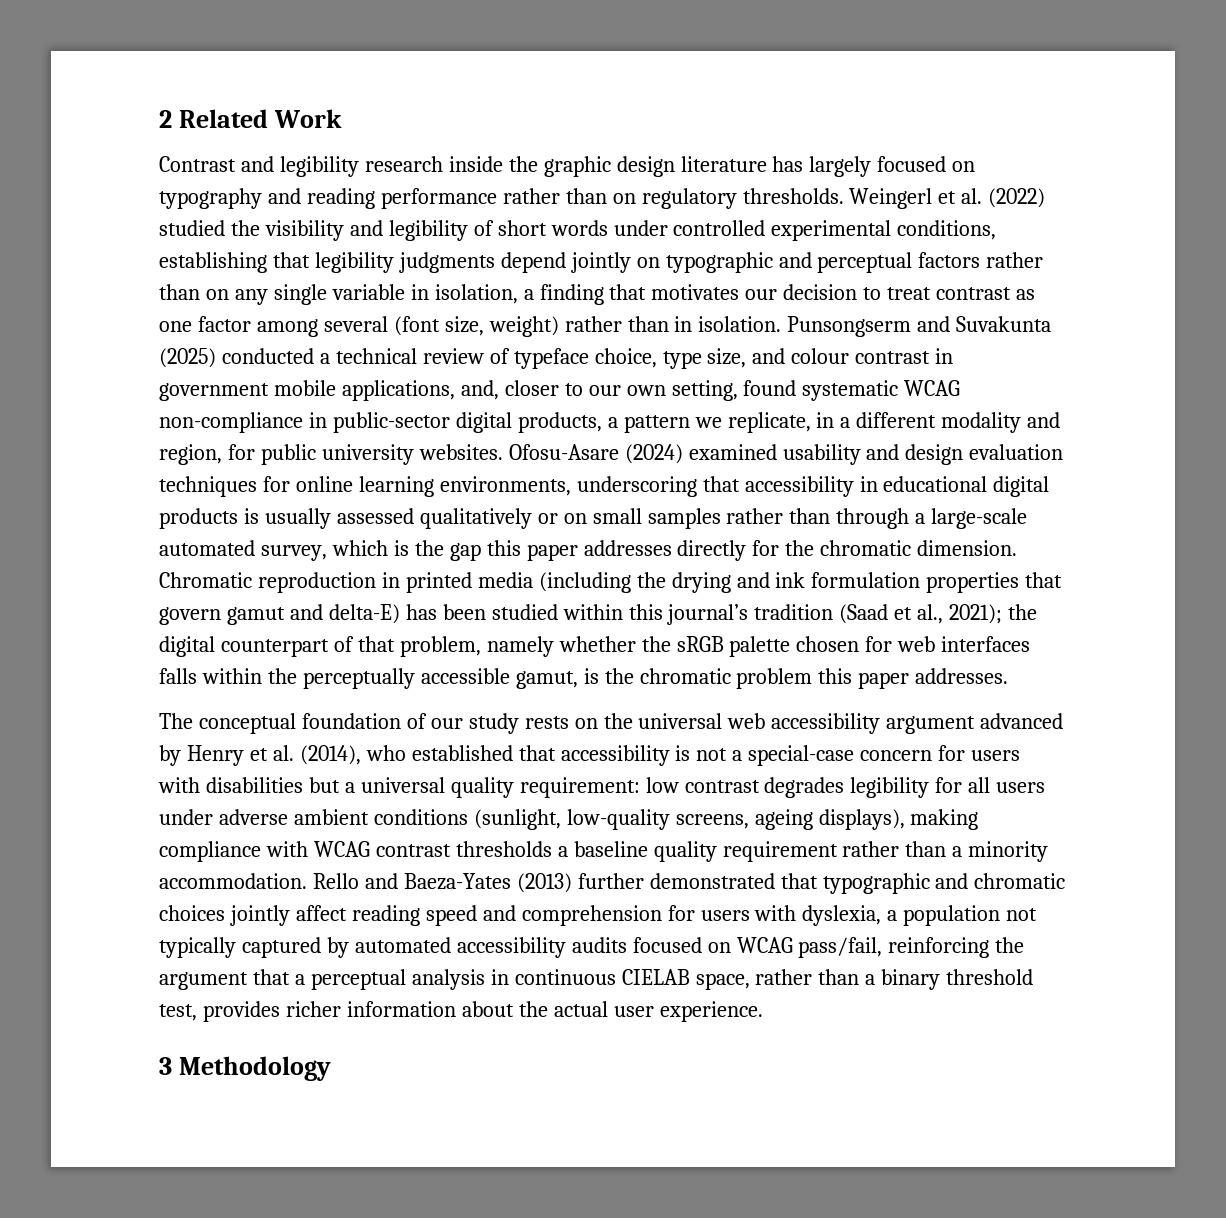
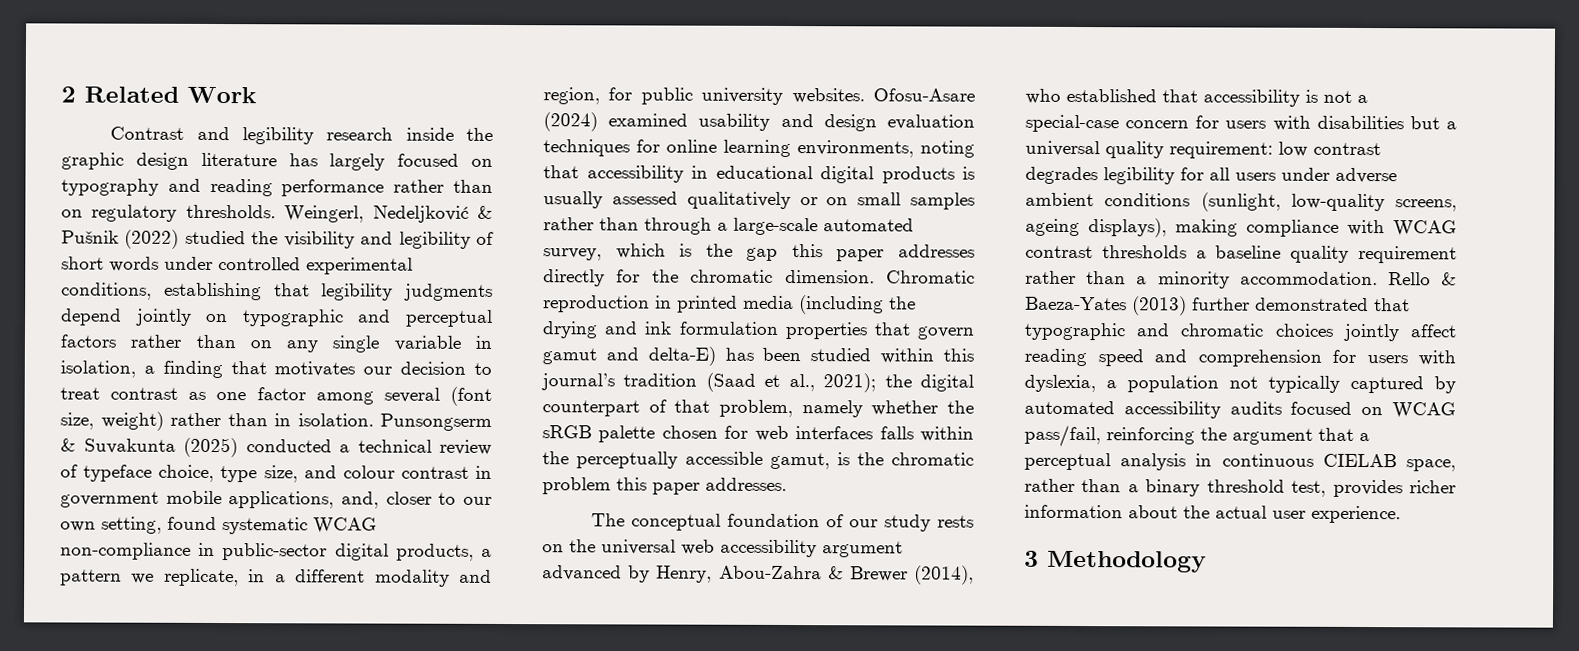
- Weingerl et al. (2022) studied the visibility and legibility of short words under controlled experimental conditions, establishing that legibility judgments depend jointly on typographic and perceptual factors rather than on any single variable in isolation, a finding that motivates our decision to treat contrast as one factor among several (font size, weight) rather than in isolation.
+ Weingerl, Nedeljković & Pušnik (2022) studied the visibility and legibility of short words under controlled experimental conditions, establishing that legibility judgments depend jointly on typographic and perceptual factors rather than on any single variable in isolation, a finding that motivates our decision to treat contrast as one factor among several (font size, weight) rather than in isolation.
- Punsongserm and Suvakunta (2025) conducted a technical review of typeface choice, type size, and colour contrast in government mobile applications, and, closer to our own setting, found systematic WCAG non-compliance in public-sector digital products, a pattern we replicate, in a different modality and region, for public university websites.
+ Punsongserm & Suvakunta (2025) conducted a technical review of typeface choice, type size, and colour contrast in government mobile applications, and, closer to our own setting, found systematic WCAG non-compliance in public-sector digital products, a pattern we replicate, in a different modality and region, for public university websites.
- Ofosu-Asare (2024) examined usability and design evaluation techniques for online learning environments, underscoring that accessibility in educational digital products is usually assessed qualitatively or on small samples rather than through a large-scale automated survey, which is the gap this paper addresses directly for the chromatic dimension.
+ Ofosu-Asare (2024) examined usability and design evaluation techniques for online learning environments, noting that accessibility in educational digital products is usually assessed qualitatively or on small samples rather than through a large-scale automated survey, which is the gap this paper addresses directly for the chromatic dimension.
- The conceptual foundation of our study rests on the universal web accessibility argument advanced by Henry et al. (2014), who established that accessibility is not a special-case concern for users with disabilities but a universal quality requirement:
+ The conceptual foundation of our study rests on the universal web accessibility argument advanced by Henry, Abou-Zahra & Brewer (2014), who established that accessibility is not a special-case concern for users with disabilities but a universal quality requirement:
- Rello and Baeza-Yates (2013) further demonstrated that typographic and chromatic choices jointly affect reading speed and comprehension for users with dyslexia, a population not typically captured by automated accessibility audits focused on WCAG pass/fail, reinforcing the argument that a perceptual analysis in continuous CIELAB space, rather than a binary threshold test, provides richer information about the actual user experience.
+ Rello & Baeza-Yates (2013) further demonstrated that typographic and chromatic choices jointly affect reading speed and comprehension for users with dyslexia, a population not typically captured by automated accessibility audits focused on WCAG pass/fail, reinforcing the argument that a perceptual analysis in continuous CIELAB space, rather than a binary threshold test, provides richer information about the actual user experience.

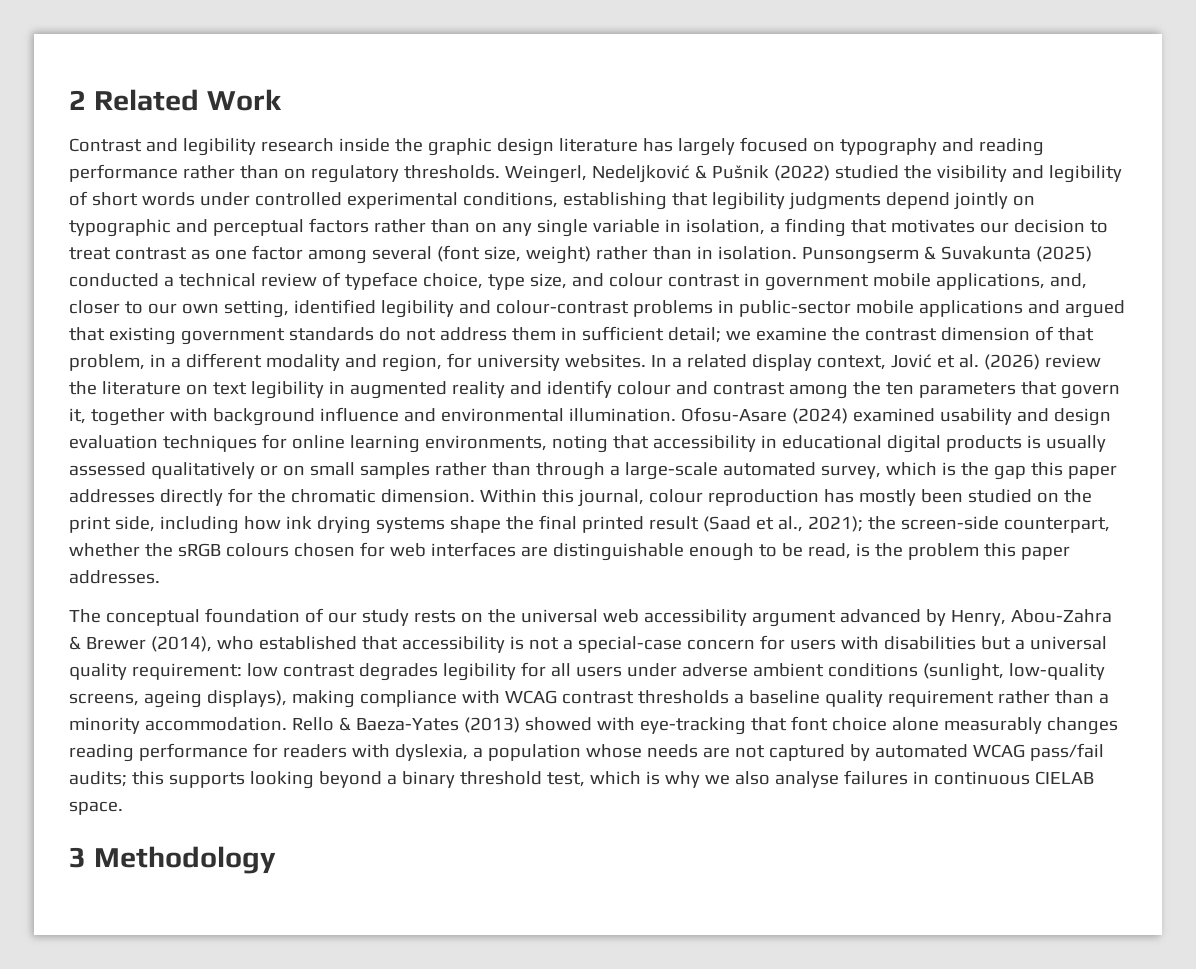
- Punsongserm & Suvakunta (2025) conducted a technical review of typeface choice, type size, and colour contrast in government mobile applications, and, closer to our own setting, found systematic WCAG non-compliance in public-sector digital products, a pattern we replicate, in a different modality and region, for public university websites.
+ Punsongserm & Suvakunta (2025) conducted a technical review of typeface choice, type size, and colour contrast in government mobile applications, and, closer to our own setting, identified legibility and colour-contrast problems in public-sector mobile applications and argued that existing government standards do not address them in sufficient detail; we examine the contrast dimension of that problem, in a different modality and region, for university websites.
+ In a related display context, Jović et al. (2026) review the literature on text legibility in augmented reality and identify colour and contrast among the ten parameters that govern it, together with background influence and environmental illumination.
- Chromatic reproduction in printed media (including the drying and ink formulation properties that govern gamut and delta-E) has been studied within this journal’s tradition (Saad et al., 2021); the digital counterpart of that problem, namely whether the sRGB palette chosen for web interfaces falls within the perceptually accessible gamut, is the chromatic problem this paper addresses.
+ Within this journal, colour reproduction has mostly been studied on the print side, including how ink drying systems shape the final printed result (Saad et al., 2021); the screen-side counterpart, whether the sRGB colours chosen for web interfaces are distinguishable enough to be read, is the problem this paper addresses.
- Rello & Baeza-Yates (2013) further demonstrated that typographic and chromatic choices jointly affect reading speed and comprehension for users with dyslexia, a population not typically captured by automated accessibility audits focused on WCAG pass/fail, reinforcing the argument that a perceptual analysis in continuous CIELAB space, rather than a binary threshold test, provides richer information about the actual user experience.
+ Rello & Baeza-Yates (2013) showed with eye-tracking that font choice alone measurably changes reading performance for readers with dyslexia, a population whose needs are not captured by automated WCAG pass/fail audits; this supports looking beyond a binary threshold test, which is why we also analyse failures in continuous CIELAB space.

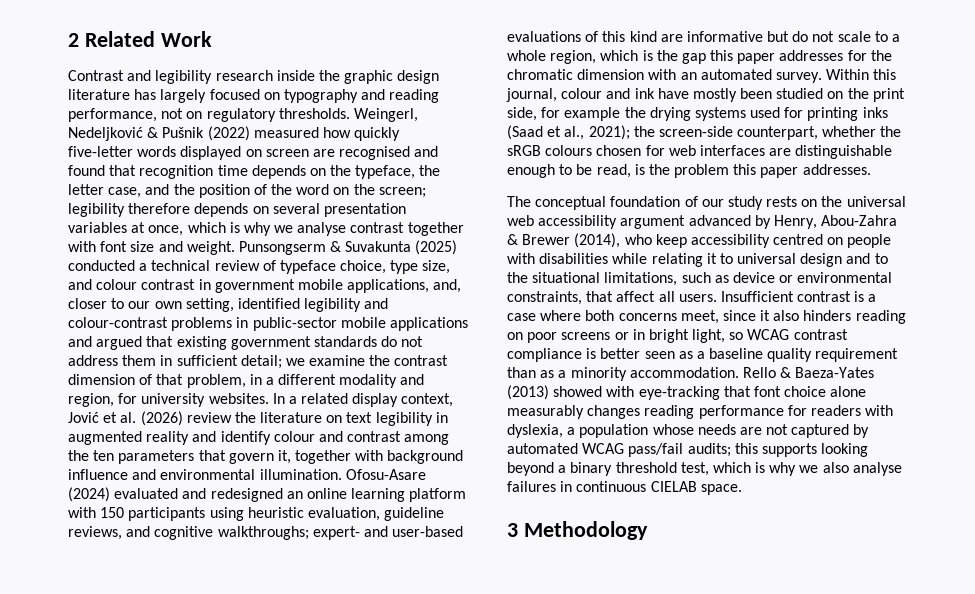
- Contrast and legibility research inside the graphic design literature has largely focused on typography and reading performance rather than on regulatory thresholds.
+ Contrast and legibility research inside the graphic design literature has largely focused on typography and reading performance, not on regulatory thresholds.
- Weingerl, Nedeljković & Pušnik (2022) studied the visibility and legibility of short words under controlled experimental conditions, establishing that legibility judgments depend jointly on typographic and perceptual factors rather than on any single variable in isolation, a finding that motivates our decision to treat contrast as one factor among several (font size, weight) rather than in isolation.
+ Weingerl, Nedeljković & Pušnik (2022) measured how quickly five-letter words displayed on screen are recognised and found that recognition time depends on the typeface, the letter case, and the position of the word on the screen; legibility therefore depends on several presentation variables at once, which is why we analyse contrast together with font size and weight.
- Ofosu-Asare (2024) examined usability and design evaluation techniques for online learning environments, noting that accessibility in educational digital products is usually assessed qualitatively or on small samples rather than through a large-scale automated survey, which is the gap this paper addresses directly for the chromatic dimension.
+ Ofosu-Asare (2024) evaluated and redesigned an online learning platform with 150 participants using heuristic evaluation, guideline reviews, and cognitive walkthroughs; expert- and user-based evaluations of this kind are informative but do not scale to a whole region, which is the gap this paper addresses for the chromatic dimension with an automated survey.
- Within this journal, colour reproduction has mostly been studied on the print side, including how ink drying systems shape the final printed result (Saad et al., 2021); the screen-side counterpart, whether the sRGB colours chosen for web interfaces are distinguishable enough to be read, is the problem this paper addresses.
+ Within this journal, colour and ink have mostly been studied on the print side, for example the drying systems used for printing inks (Saad et al., 2021); the screen-side counterpart, whether the sRGB colours chosen for web interfaces are distinguishable enough to be read, is the problem this paper addresses.
- The conceptual foundation of our study rests on the universal web accessibility argument advanced by Henry, Abou-Zahra & Brewer (2014), who established that accessibility is not a special-case concern for users with disabilities but a universal quality requirement: low contrast degrades legibility for all users under adverse ambient conditions (sunlight, low-quality screens, ageing displays), making compliance with WCAG contrast thresholds a baseline quality requirement rather than a minority accommodation.
+ The conceptual foundation of our study rests on the universal web accessibility argument advanced by Henry, Abou-Zahra & Brewer (2014), who keep accessibility centred on people with disabilities while relating it to universal design and to the situational limitations, such as device or environmental constraints, that affect all users. Insufficient contrast is a case where both concerns meet, since it also hinders reading on poor screens or in bright light, so WCAG contrast compliance is better seen as a baseline quality requirement than as a minority accommodation.

